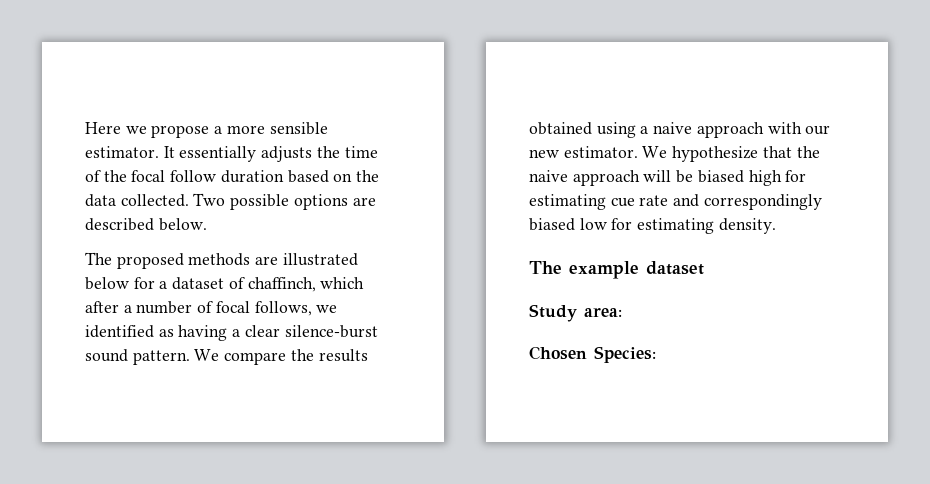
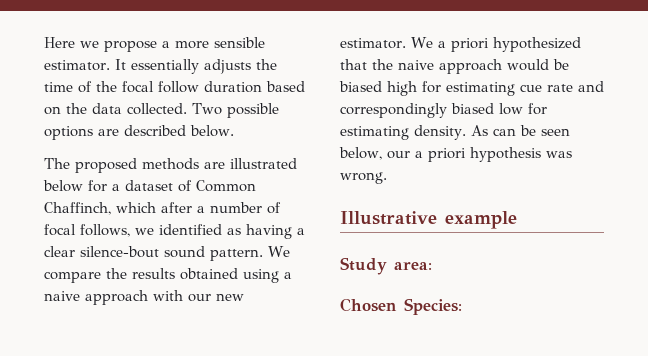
- The proposed methods are illustrated below for a dataset of chaffinch, which after a number of focal follows, we identified as having a clear silence-burst sound pattern.
+ The proposed methods are illustrated below for a dataset of Common Chaffinch, which after a number of focal follows, we identified as having a clear silence-bout sound pattern.
- We hypothesize that the naive approach will be biased high for estimating cue rate and correspondingly biased low for estimating density.
- The example dataset
+ We a priori hypothesized that the naive approach would be biased high for estimating cue rate and correspondingly biased low for estimating density. As can be seen below, our a priori hypothesis was wrong.
+ Illustrative example

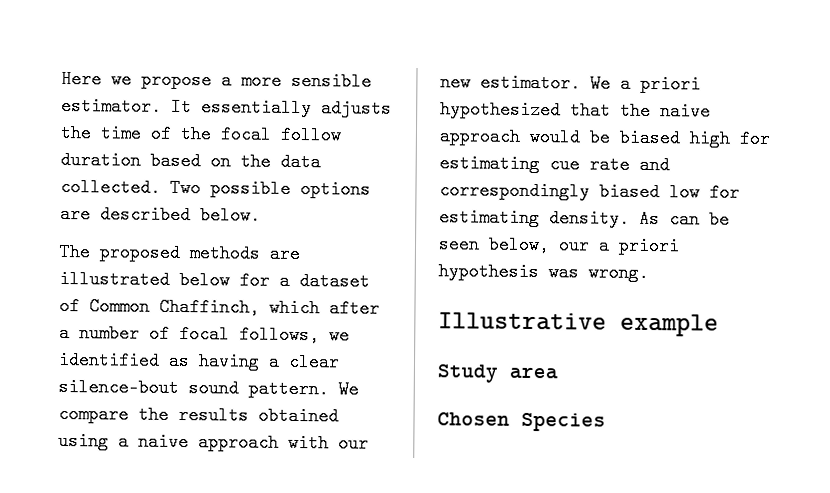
- Study area:
+ Study area
- Chosen Species:
+ Chosen Species

